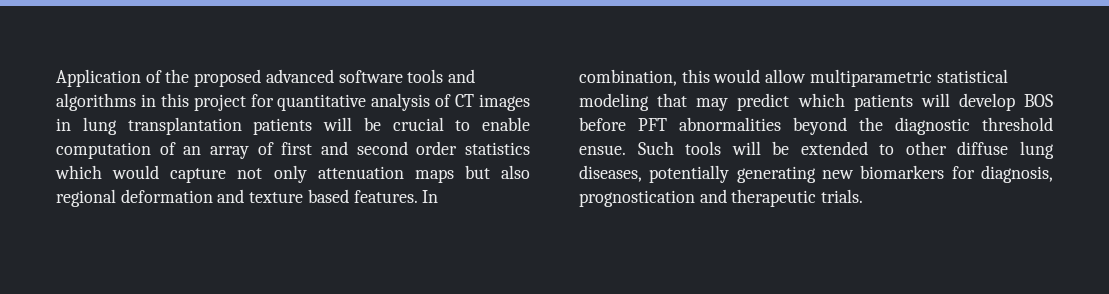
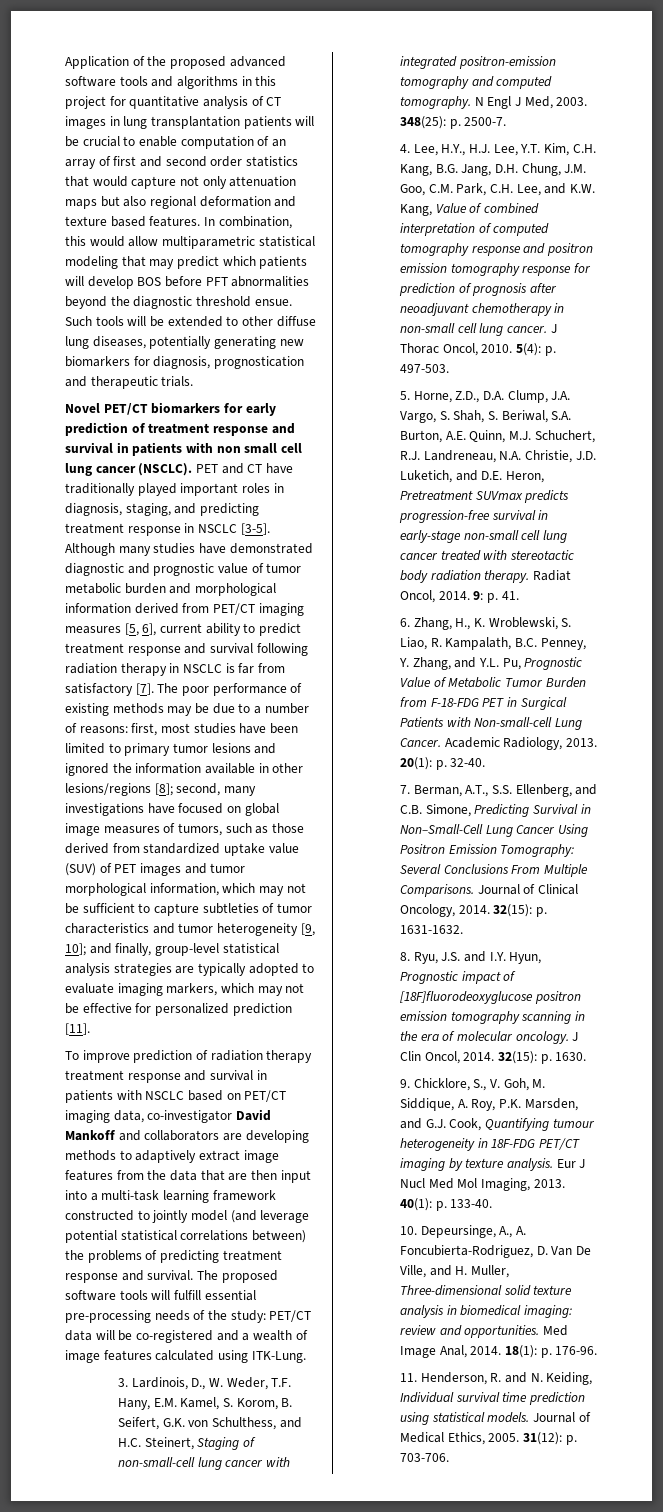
- Application of the proposed advanced software tools and algorithms in this project for quantitative analysis of CT images in lung transplantation patients will be crucial to enable computation of an array of first and second order statistics which would capture not only attenuation maps but also regional deformation and texture based features.
+ Application of the proposed advanced software tools and algorithms in this project for quantitative analysis of CT images in lung transplantation patients will be crucial to enable computation of an array of first and second order statistics that would capture not only attenuation maps but also regional deformation and texture based features.
+ Novel PET/CT biomarkers for early prediction of treatment response and survival in patients with non small cell lung cancer (NSCLC). PET and CT have traditionally played important roles in diagnosis, staging, and predicting treatment response in NSCLC [3-5]. Although many studies have demonstrated diagnostic and prognostic value of tumor metabolic burden and morphological information derived from PET/CT imaging measures [5, 6], current ability to predict treatment response and survival following radiation therapy in NSCLC is far from satisfactory [7]. The poor performance of existing methods may be due to a number of reasons: first, most studies have been limited to primary tumor lesions and ignored the information available in other lesions/regions [8]; second, many investigations have focused on global image measures of tumors, such as those derived from standardized uptake value (SUV) of PET images and tumor morphological information, which may not be sufficient to capture subtleties of tumor characteristics and tumor heterogeneity [9, 10]; and finally, group-level statistical analysis strategies are typically adopted to evaluate imaging markers, which may not be effective for personalized prediction [11].
+ To improve prediction of radiation therapy treatment response and survival in patients with NSCLC based on PET/CT imaging data, co-investigator David Mankoff and collaborators are developing methods to adaptively extract image features from the data that are then input into a multi-task learning framework constructed to jointly model (and leverage potential statistical correlations between) the problems of predicting treatment response and survival. The proposed software tools will fulfill essential pre-processing needs of the study: PET/CT data will be co-registered and a wealth of image features calculated using ITK-Lung.
+ 3. Lardinois, D., W. Weder, T.F. Hany, E.M. Kamel, S. Korom, B. Seifert, G.K. von Schulthess, and H.C. Steinert, Staging of non-small-cell lung cancer with integrated positron-emission tomography and computed tomography. N Engl J Med, 2003. 348(25): p. 2500-7.
+ 4. Lee, H.Y., H.J. Lee, Y.T. Kim, C.H. Kang, B.G. Jang, D.H. Chung, J.M. Goo, C.M. Park, C.H. Lee, and K.W. Kang, Value of combined interpretation of computed tomography response and positron emission tomography response for prediction of prognosis after neoadjuvant chemotherapy in non-small cell lung cancer. J Thorac Oncol, 2010. 5(4): p. 497-503.
+ 5. Horne, Z.D., D.A. Clump, J.A. Vargo, S. Shah, S. Beriwal, S.A. Burton, A.E. Quinn, M.J. Schuchert, R.J. Landreneau, N.A. Christie, J.D. Luketich, and D.E. Heron, Pretreatment SUVmax predicts progression-free survival in early-stage non-small cell lung cancer treated with stereotactic body radiation therapy. Radiat Oncol, 2014. 9: p. 41.
+ 6. Zhang, H., K. Wroblewski, S. Liao, R. Kampalath, B.C. Penney, Y. Zhang, and Y.L. Pu, Prognostic Value of Metabolic Tumor Burden from F-18-FDG PET in Surgical Patients with Non-small-cell Lung Cancer. Academic Radiology, 2013. 20(1): p. 32-40.
+ 7. Berman, A.T., S.S. Ellenberg, and C.B. Simone, Predicting Survival in Non–Small-Cell Lung Cancer Using Positron Emission Tomography: Several Conclusions From Multiple Comparisons. Journal of Clinical Oncology, 2014. 32(15): p. 1631-1632.
+ 8. Ryu, J.S. and I.Y. Hyun, Prognostic impact of [18F]fluorodeoxyglucose positron emission tomography scanning in the era of molecular oncology. J Clin Oncol, 2014. 32(15): p. 1630.
+ 9. Chicklore, S., V. Goh, M. Siddique, A. Roy, P.K. Marsden, and G.J. Cook, Quantifying tumour heterogeneity in 18F-FDG PET/CT imaging by texture analysis. Eur J Nucl Med Mol Imaging, 2013. 40(1): p. 133-40.
+ 10. Depeursinge, A., A. Foncubierta-Rodriguez, D. Van De Ville, and H. Muller, Three-dimensional solid texture analysis in biomedical imaging: review and opportunities. Med Image Anal, 2014. 18(1): p. 176-96.
+ 11. Henderson, R. and N. Keiding, Individual survival time prediction using statistical models. Journal of Medical Ethics, 2005. 31(12): p. 703-706.

